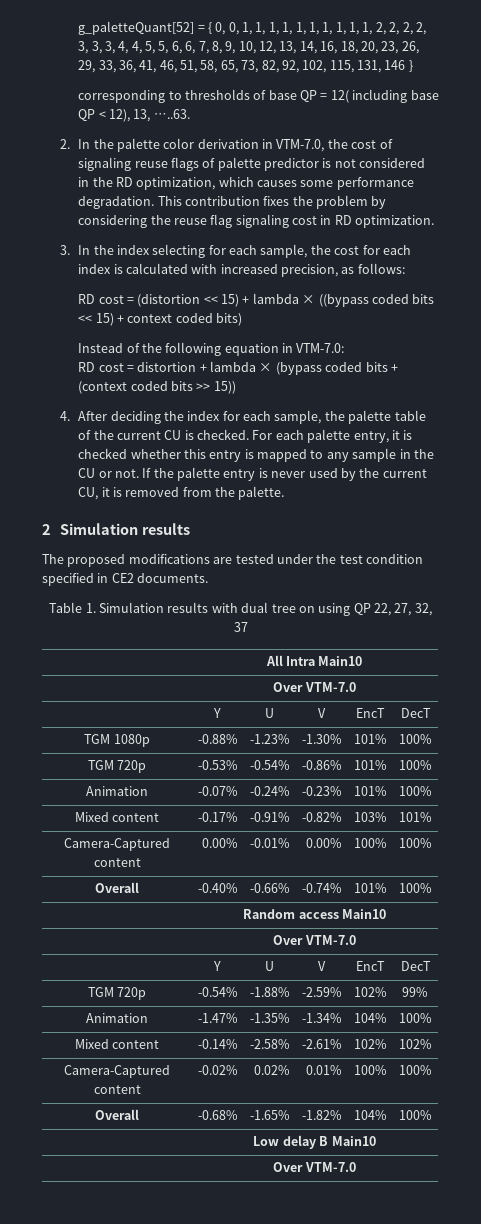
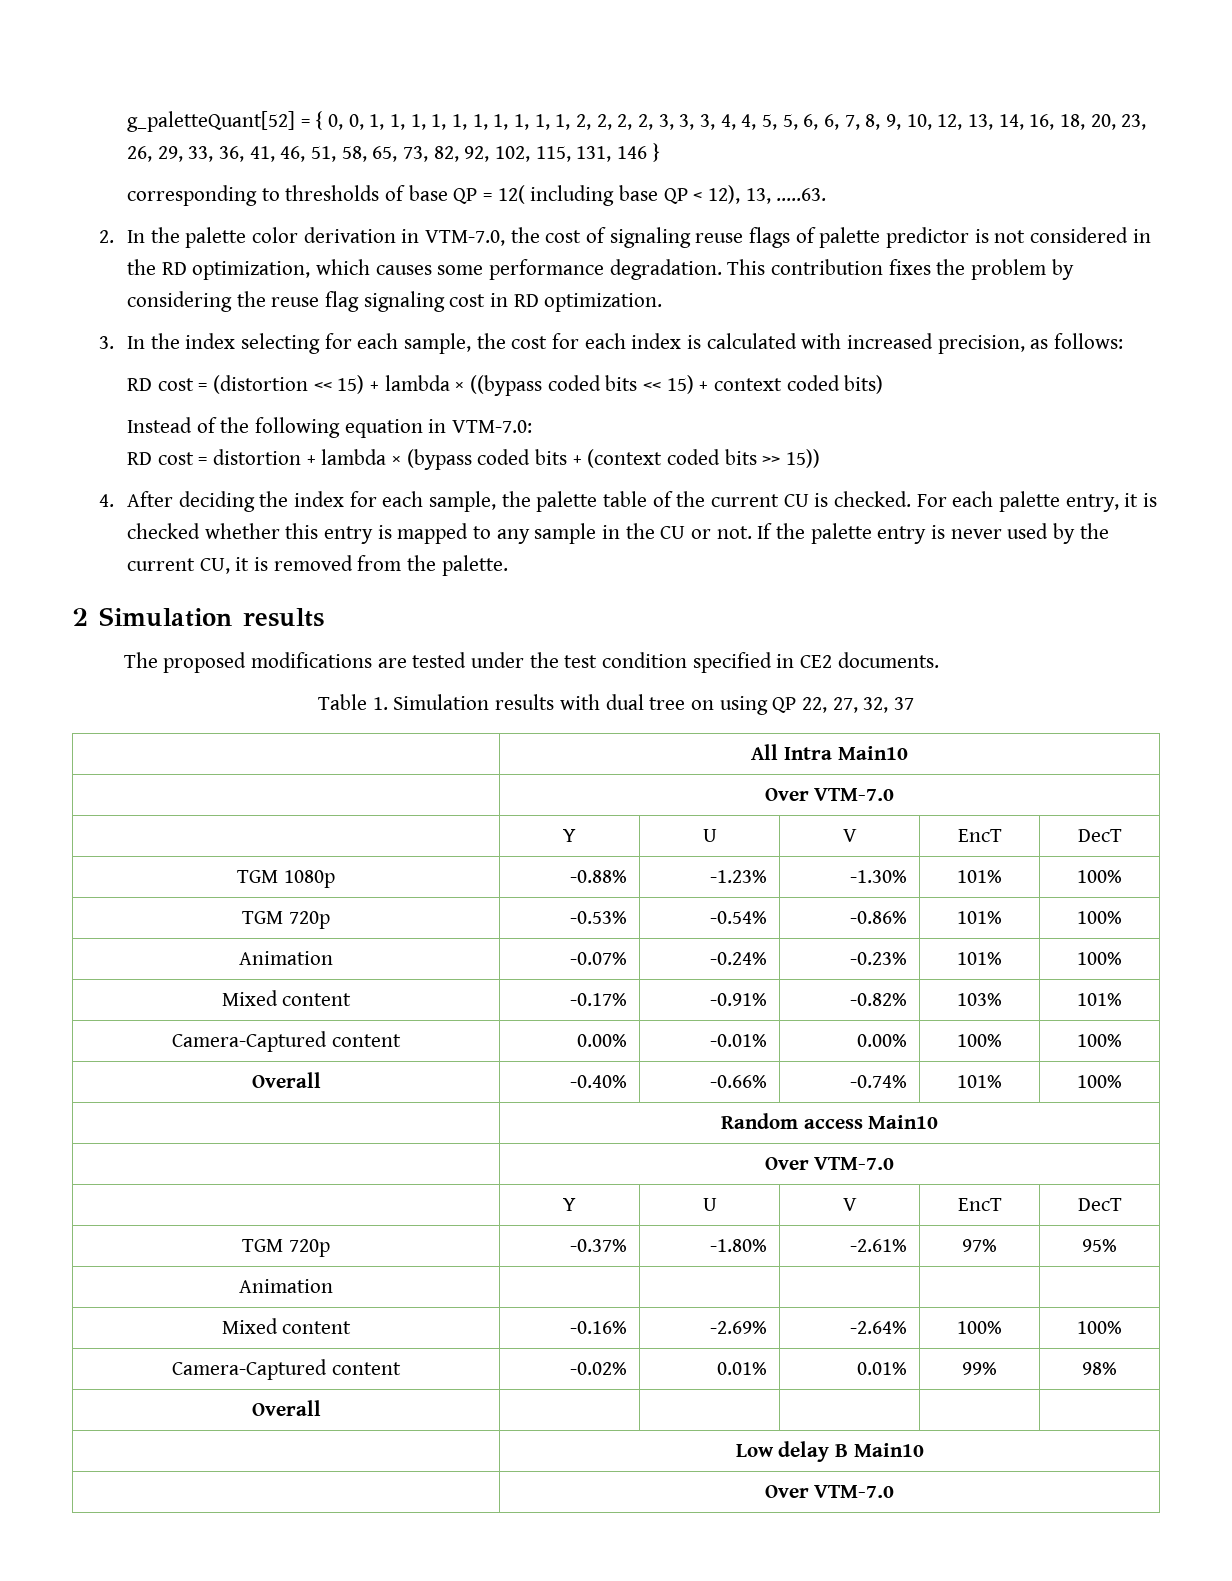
- TGM 720p | -0.54% | -1.88% | -2.59% | 102% | 99%
- Animation | -1.47% | -1.35% | -1.34% | 104% | 100%
- Mixed content | -0.14% | -2.58% | -2.61% | 102% | 102%
+ TGM 720p | -0.37% | -1.80% | -2.61% | 97% | 95%
+ Animation | | | | |
+ Mixed content | -0.16% | -2.69% | -2.64% | 100% | 100%
- Camera-Captured content | -0.02% | 0.02% | 0.01% | 100% | 100%
- Overall | -0.68% | -1.65% | -1.82% | 104% | 100%
+ Camera-Captured content | -0.02% | 0.01% | 0.01% | 99% | 98%
+ Overall | | | | |

